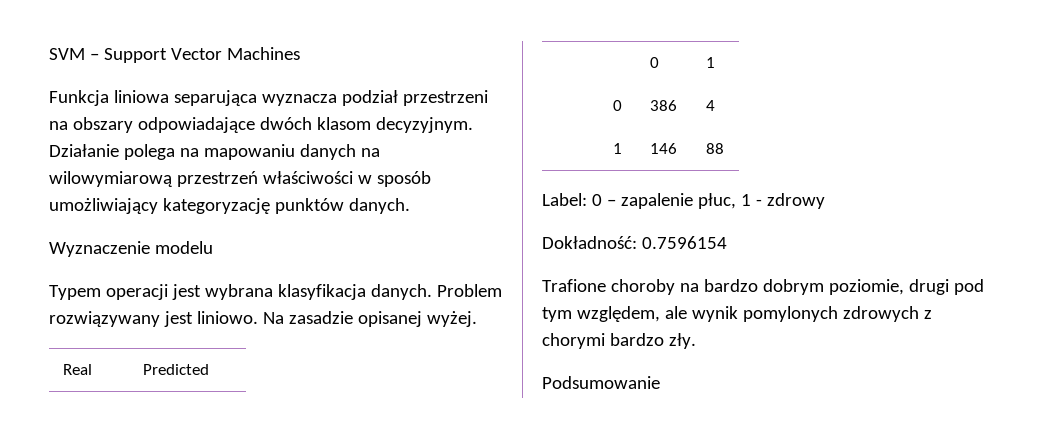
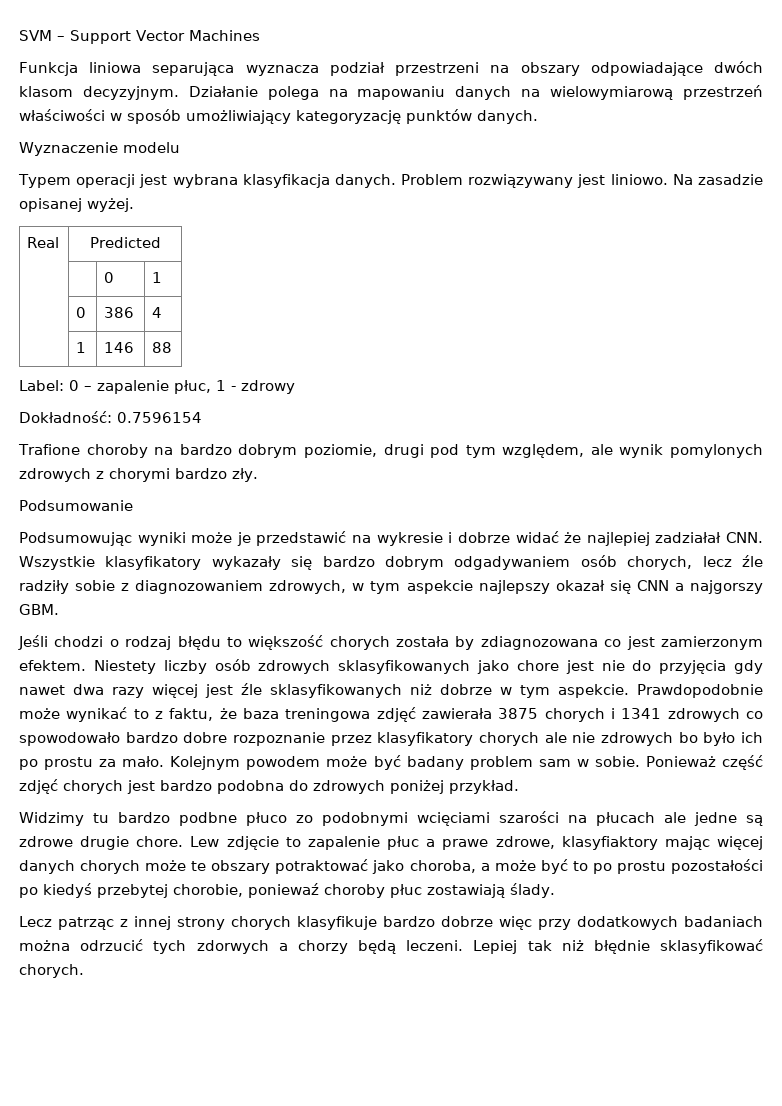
- Działanie polega na mapowaniu danych na wilowymiarową przestrzeń właściwości w sposób umożliwiający kategoryzację punktów danych.
+ Działanie polega na mapowaniu danych na wielowymiarową przestrzeń właściwości w sposób umożliwiający kategoryzację punktów danych.
+ Podsumowując wyniki może je przedstawić na wykresie i dobrze widać że najlepiej zadziałał CNN. Wszystkie klasyfikatory wykazały się bardzo dobrym odgadywaniem osób chorych, lecz źle radziły sobie z diagnozowaniem zdrowych, w tym aspekcie najlepszy okazał się CNN a najgorszy GBM.
+ Jeśli chodzi o rodzaj błędu to większość chorych została by zdiagnozowana co jest zamierzonym efektem. Niestety liczby osób zdrowych sklasyfikowanych jako chore jest nie do przyjęcia gdy nawet dwa razy więcej jest źle sklasyfikowanych niż dobrze w tym aspekcie. Prawdopodobnie może wynikać to z faktu, że baza treningowa zdjęć zawierała 3875 chorych i 1341 zdrowych co spowodowało bardzo dobre rozpoznanie przez klasyfikatory chorych ale nie zdrowych bo było ich po prostu za mało. Kolejnym powodem może być badany problem sam w sobie. Ponieważ część zdjęć chorych jest bardzo podobna do zdrowych poniżej przykład.
+ Widzimy tu bardzo podbne płuco zo podobnymi wcięciami szarości na płucach ale jedne są zdrowe drugie chore. Lew zdjęcie to zapalenie płuc a prawe zdrowe, klasyfiaktory mając więcej danych chorych może te obszary potraktować jako choroba, a może być to po prostu pozostałości po kiedyś przebytej chorobie, poniewaź choroby płuc zostawiają ślady.
+ Lecz patrząc z innej strony chorych klasyfikuje bardzo dobrze więc przy dodatkowych badaniach można odrzucić tych zdorwych a chorzy będą leczeni. Lepiej tak niż błędnie sklasyfikować chorych.

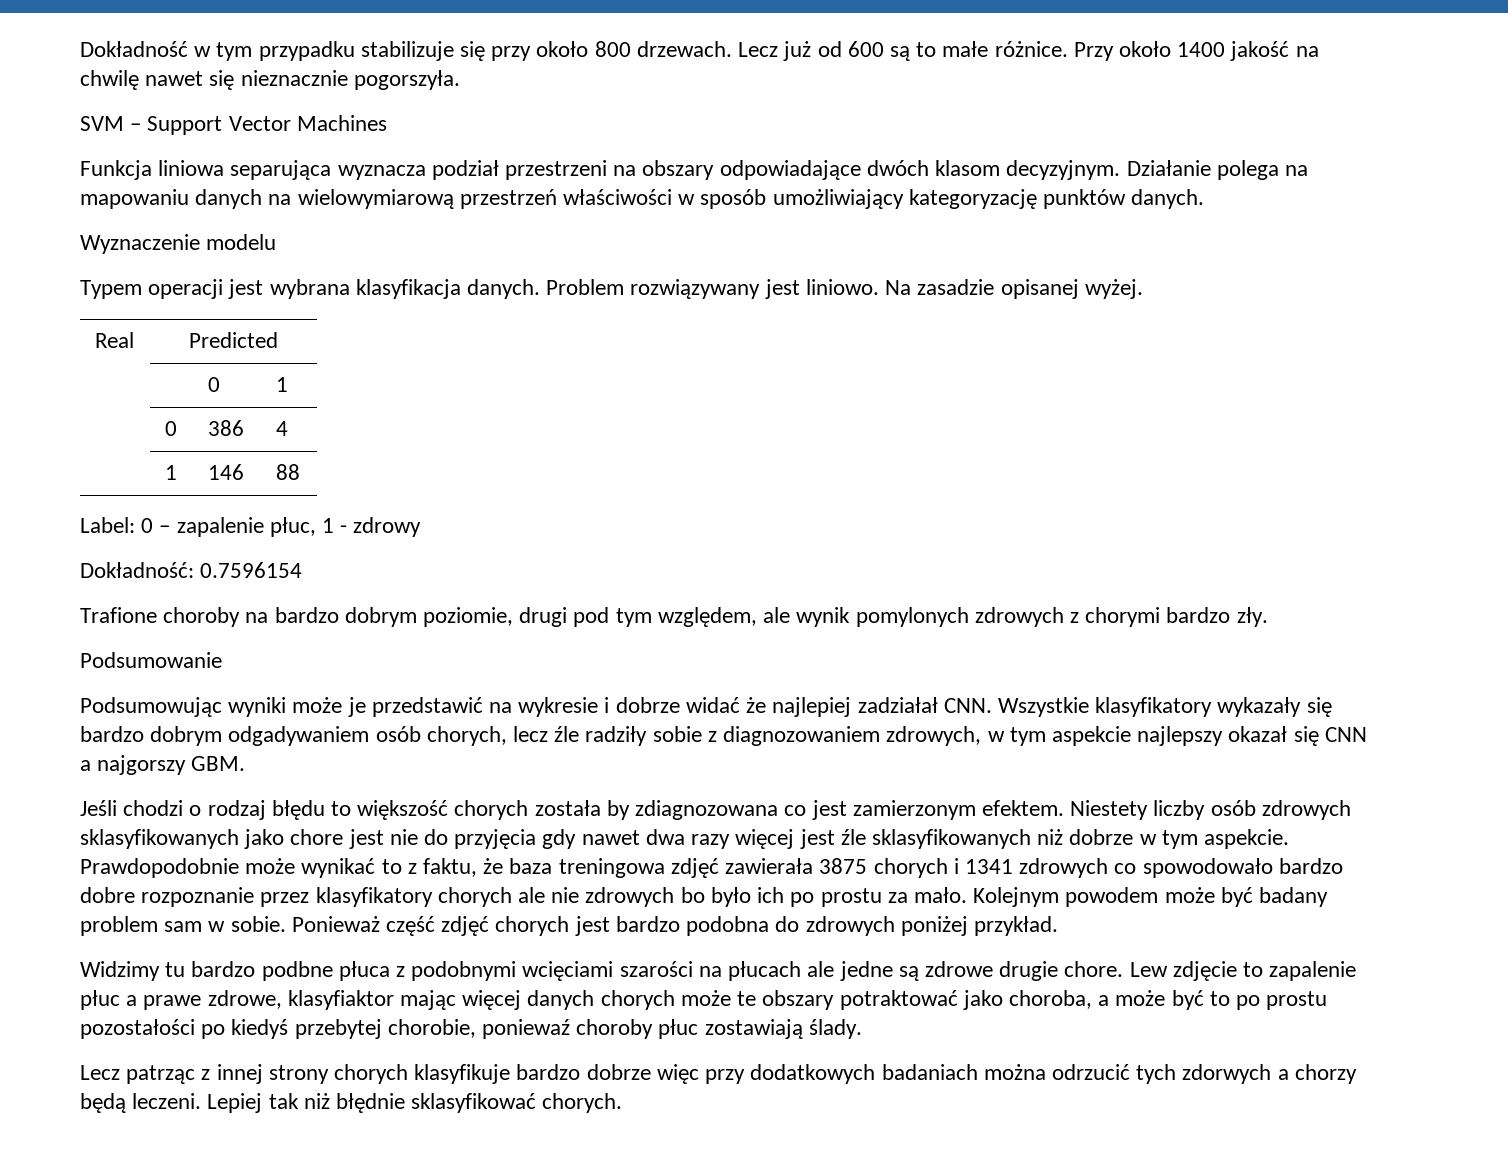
+ Dokładność w tym przypadku stabilizuje się przy około 800 drzewach. Lecz już od 600 są to małe różnice. Przy około 1400 jakość na chwilę nawet się nieznacznie pogorszyła.
- Widzimy tu bardzo podbne płuco zo podobnymi wcięciami szarości na płucach ale jedne są zdrowe drugie chore.
+ Widzimy tu bardzo podbne płuca z podobnymi wcięciami szarości na płucach ale jedne są zdrowe drugie chore.
- Lew zdjęcie to zapalenie płuc a prawe zdrowe, klasyfiaktory mając więcej danych chorych może te obszary potraktować jako choroba, a może być to po prostu pozostałości po kiedyś przebytej chorobie, poniewaź choroby płuc zostawiają ślady.
+ Lew zdjęcie to zapalenie płuc a prawe zdrowe, klasyfiaktor mając więcej danych chorych może te obszary potraktować jako choroba, a może być to po prostu pozostałości po kiedyś przebytej chorobie, poniewaź choroby płuc zostawiają ślady.

